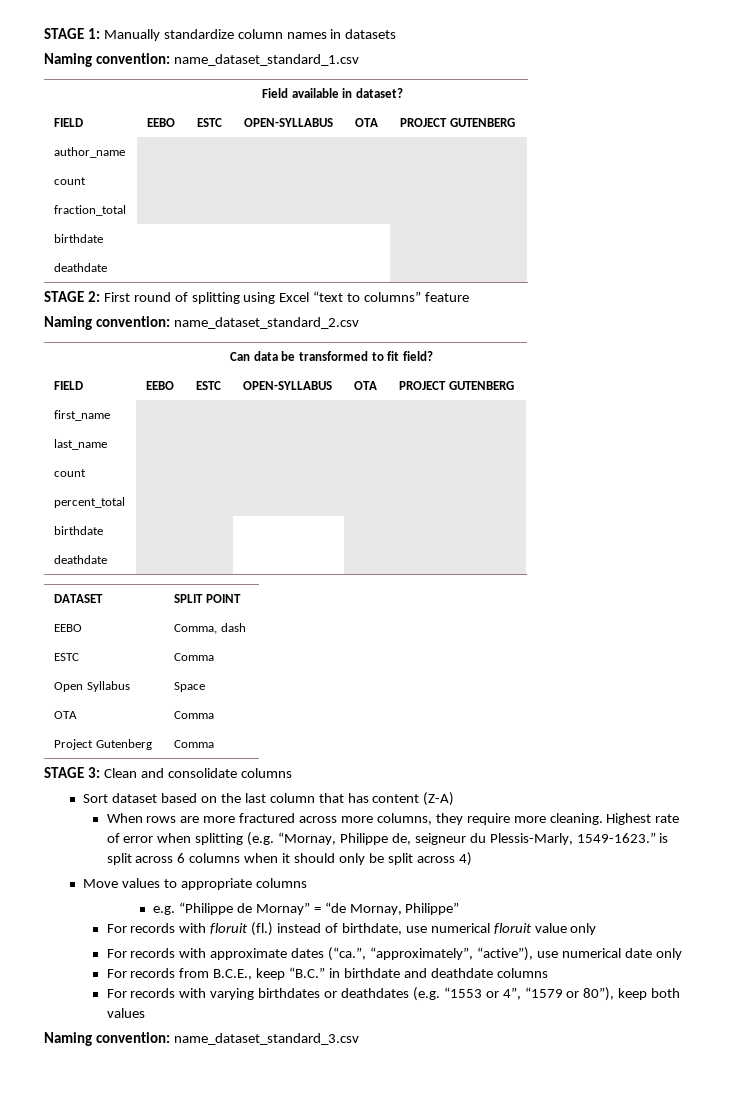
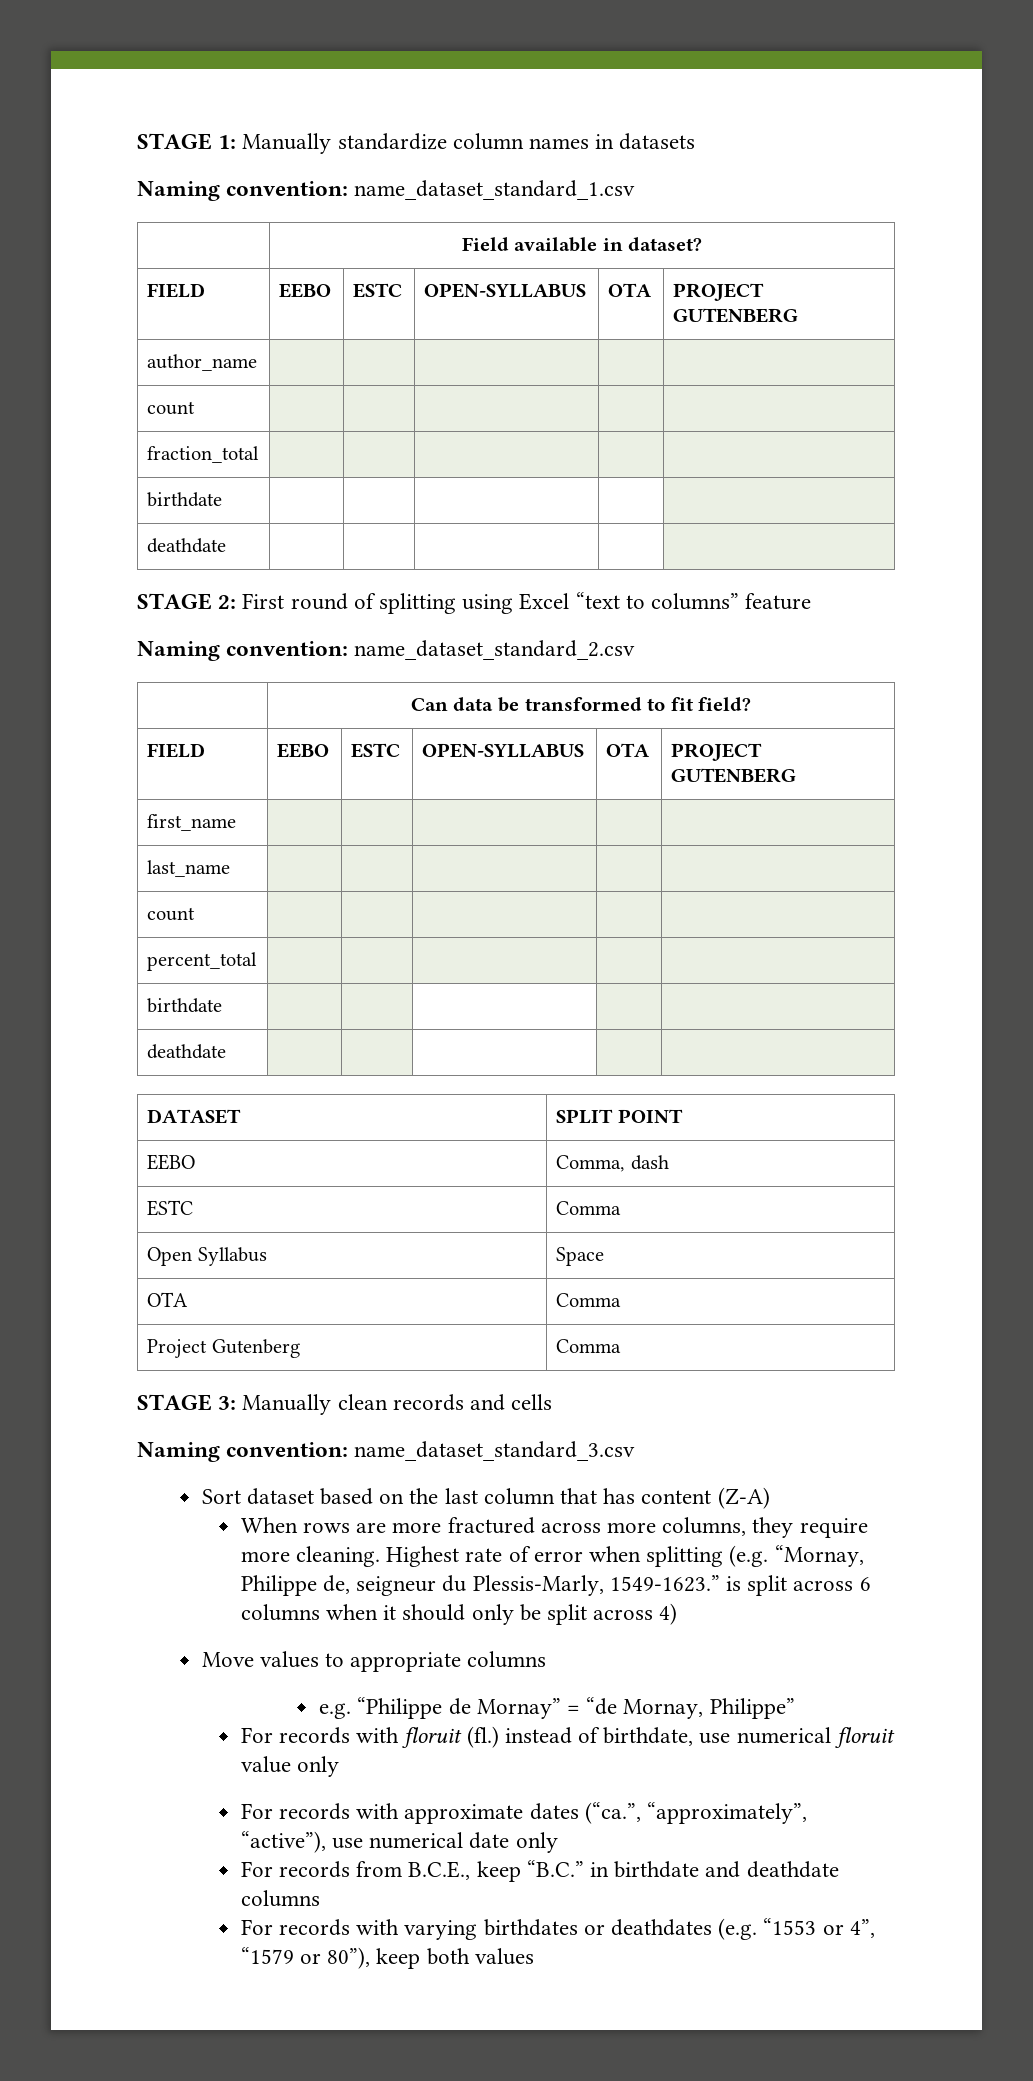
- STAGE 3: Clean and consolidate columns
+ STAGE 3: Manually clean records and cells
+ Naming convention: name_dataset_standard_3.csv
- Naming convention: name_dataset_standard_3.csv

